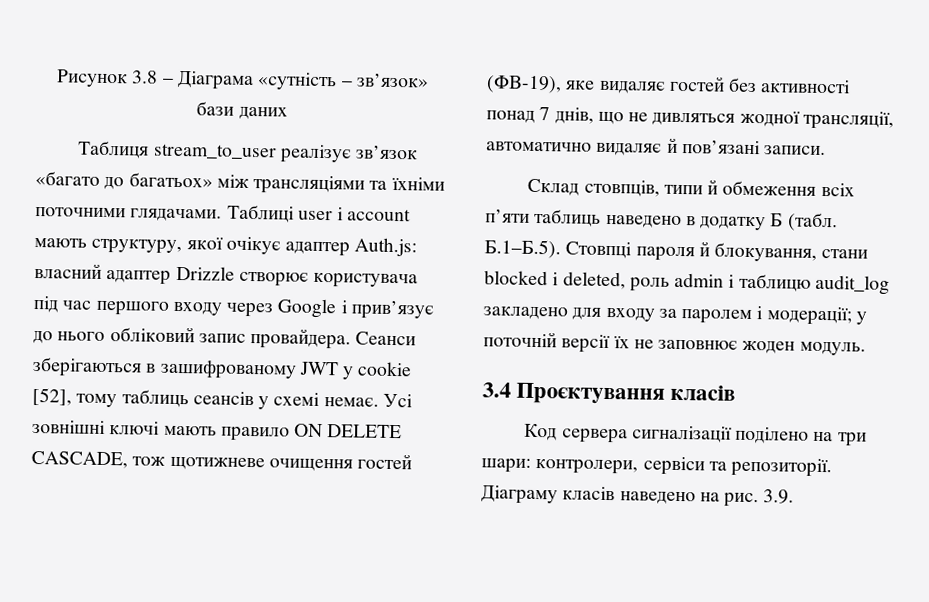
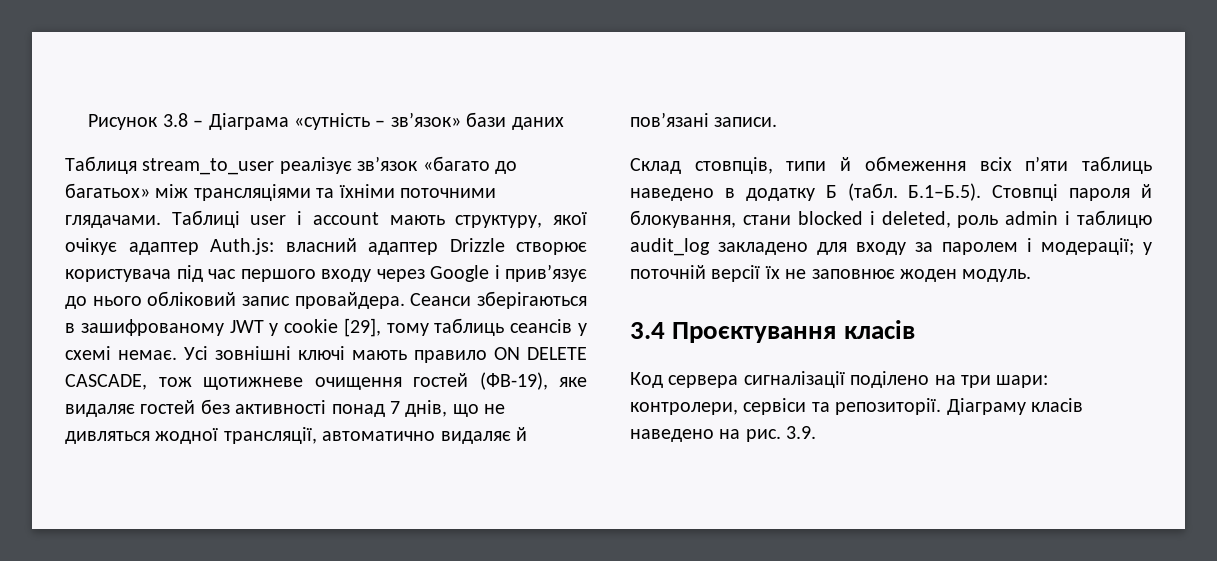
- Сеанси зберігаються в зашифрованому JWT у cookie [52], тому таблиць сеансів у схемі немає.
+ Сеанси зберігаються в зашифрованому JWT у cookie [29], тому таблиць сеансів у схемі немає.

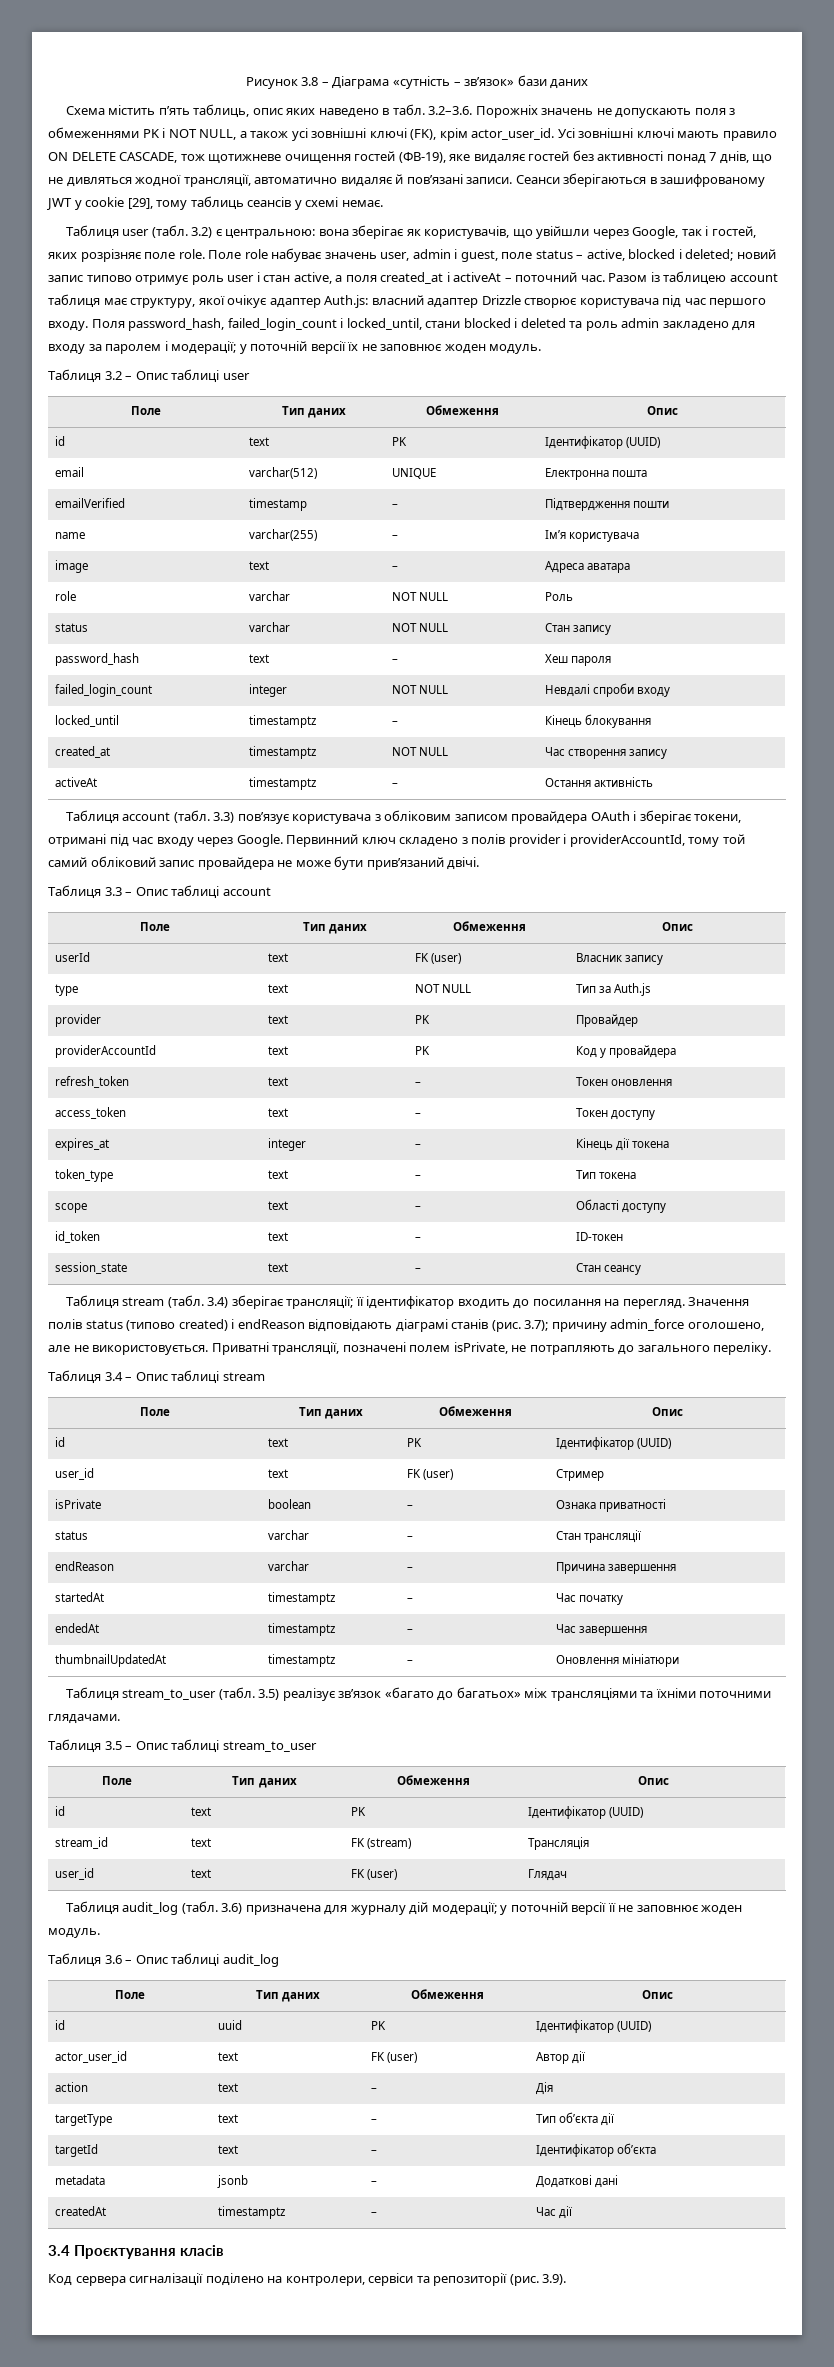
- Таблиця stream_to_user реалізує зв’язок «багато до багатьох» між трансляціями та їхніми поточними глядачами. Таблиці user і account мають структуру, якої очікує адаптер Auth.js: власний адаптер Drizzle створює користувача під час першого входу через Google і прив’язує до нього обліковий запис провайдера. Сеанси зберігаються в зашифрованому JWT у cookie [29], тому таблиць сеансів у схемі немає.
+ Схема містить п’ять таблиць, опис яких наведено в табл. 3.2–3.6. Порожніх значень не допускають поля з обмеженнями PK і NOT NULL, а також усі зовнішні ключі (FK), крім actor_user_id.
- Усі зовнішні ключі мають правило ON DELETE CASCADE, тож щотижневе очищення гостей (ФВ-19), яке видаляє гостей без активності понад 7 днів, що не дивляться жодної трансляції, автоматично видаляє й пов’язані записи.
- Склад стовпців, типи й обмеження всіх п’яти таблиць наведено в додатку Б (табл. Б.1–Б.5). Стовпці пароля й блокування, стани blocked і deleted, роль admin і таблицю audit_log закладено для входу за паролем і модерації; у поточній версії їх не заповнює жоден модуль.
+ Усі зовнішні ключі мають правило ON DELETE CASCADE, тож щотижневе очищення гостей (ФВ-19), яке видаляє гостей без активності понад 7 днів, що не дивляться жодної трансляції, автоматично видаляє й пов’язані записи. Сеанси зберігаються в зашифрованому JWT у cookie [29], тому таблиць сеансів у схемі немає.
+ Таблиця user (табл. 3.2) є центральною: вона зберігає як користувачів, що увійшли через Google, так і гостей, яких розрізняє поле role. Поле role набуває значень user, admin і guest, поле status – active, blocked і deleted; новий запис типово отримує роль user і стан active, а поля created_at і activeAt – поточний час. Разом із таблицею account таблиця має структуру, якої очікує адаптер Auth.js: власний адаптер Drizzle створює користувача під час першого входу. Поля password_hash, failed_login_count і locked_until, стани blocked і deleted та роль admin закладено для входу за паролем і модерації; у поточній версії їх не заповнює жоден модуль.
+ Таблиця 3.2 – Опис таблиці user
+ Поле | Тип даних | Обмеження | Опис
+ id | text | PK | Ідентифікатор (UUID)
+ email | varchar(512) | UNIQUE | Електронна пошта
+ emailVerified | timestamp | – | Підтвердження пошти
+ name | varchar(255) | – | Ім’я користувача
+ image | text | – | Адреса аватара
+ role | varchar | NOT NULL | Роль
+ status | varchar | NOT NULL | Стан запису
+ password_hash | text | – | Хеш пароля
+ failed_login_count | integer | NOT NULL | Невдалі спроби входу
+ locked_until | timestamptz | – | Кінець блокування
+ created_at | timestamptz | NOT NULL | Час створення запису
+ activeAt | timestamptz | – | Остання активність
+ Таблиця account (табл. 3.3) пов’язує користувача з обліковим записом провайдера OAuth і зберігає токени, отримані під час входу через Google. Первинний ключ складено з полів provider і providerAccountId, тому той самий обліковий запис провайдера не може бути прив’язаний двічі.
+ Таблиця 3.3 – Опис таблиці account
+ Поле | Тип даних | Обмеження | Опис
+ userId | text | FK (user) | Власник запису
+ type | text | NOT NULL | Тип за Auth.js
+ provider | text | PK | Провайдер
+ providerAccountId | text | PK | Код у провайдера
+ refresh_token | text | – | Токен оновлення
+ access_token | text | – | Токен доступу
+ expires_at | integer | – | Кінець дії токена
+ token_type | text | – | Тип токена
+ scope | text | – | Області доступу
+ id_token | text | – | ID-токен
+ session_state | text | – | Стан сеансу
+ Таблиця stream (табл. 3.4) зберігає трансляції; її ідентифікатор входить до посилання на перегляд. Значення полів status (типово created) і endReason відповідають діаграмі станів (рис. 3.7); причину admin_force оголошено, але не використовується. Приватні трансляції, позначені полем isPrivate, не потрапляють до загального переліку.
+ Таблиця 3.4 – Опис таблиці stream
+ Поле | Тип даних | Обмеження | Опис
+ id | text | PK | Ідентифікатор (UUID)
+ user_id | text | FK (user) | Стример
+ isPrivate | boolean | – | Ознака приватності
+ status | varchar | – | Стан трансляції
+ endReason | varchar | – | Причина завершення
+ startedAt | timestamptz | – | Час початку
+ endedAt | timestamptz | – | Час завершення
+ thumbnailUpdatedAt | timestamptz | – | Оновлення мініатюри
+ Таблиця stream_to_user (табл. 3.5) реалізує зв’язок «багато до багатьох» між трансляціями та їхніми поточними глядачами.
+ Таблиця 3.5 – Опис таблиці stream_to_user
+ Поле | Тип даних | Обмеження | Опис
+ id | text | PK | Ідентифікатор (UUID)
+ stream_id | text | FK (stream) | Трансляція
+ user_id | text | FK (user) | Глядач
+ Таблиця audit_log (табл. 3.6) призначена для журналу дій модерації; у поточній версії її не заповнює жоден модуль.
+ Таблиця 3.6 – Опис таблиці audit_log
+ Поле | Тип даних | Обмеження | Опис
+ id | uuid | PK | Ідентифікатор (UUID)
+ actor_user_id | text | FK (user) | Автор дії
+ action | text | – | Дія
+ targetType | text | – | Тип об’єкта дії
+ targetId | text | – | Ідентифікатор об’єкта
+ metadata | jsonb | – | Додаткові дані
+ createdAt | timestamptz | – | Час дії
- Код сервера сигналізації поділено на три шари: контролери, сервіси та репозиторії. Діаграму класів наведено на рис. 3.9.
+ Код сервера сигналізації поділено на контролери, сервіси та репозиторії (рис. 3.9).

